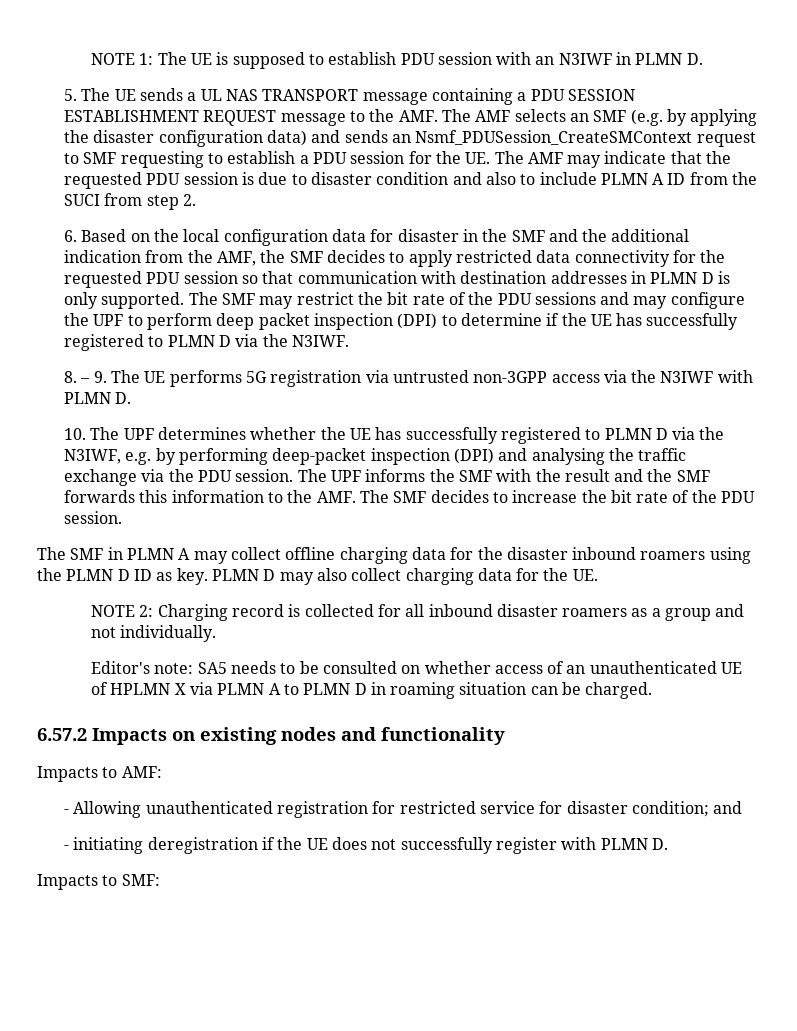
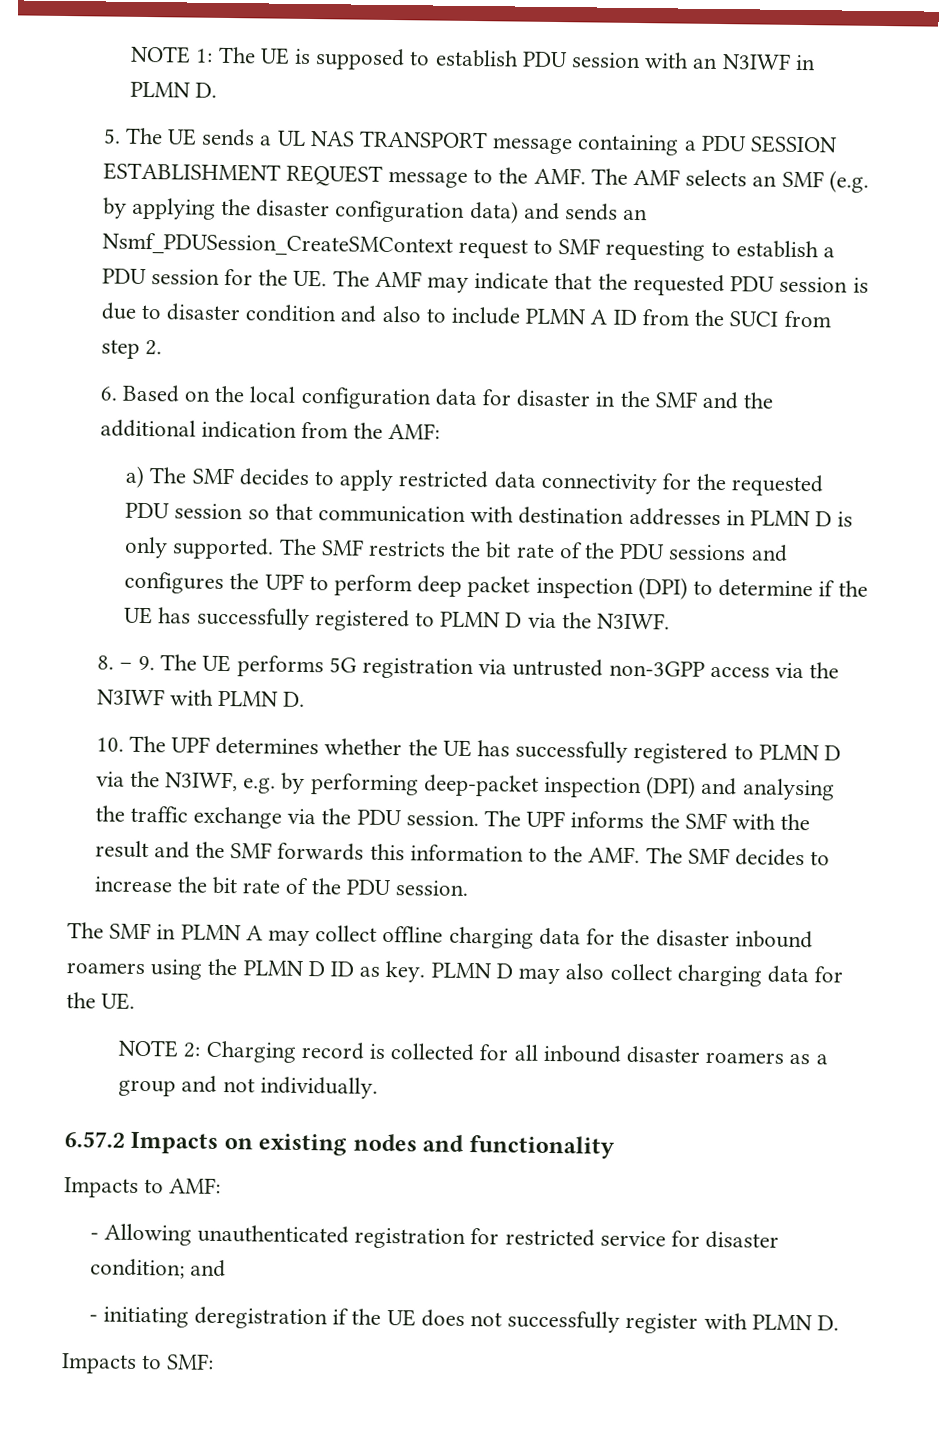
- 6. Based on the local configuration data for disaster in the SMF and the additional indication from the AMF, the SMF decides to apply restricted data connectivity for the requested PDU session so that communication with destination addresses in PLMN D is only supported.
+ 6. Based on the local configuration data for disaster in the SMF and the additional indication from the AMF:
+ a) The SMF decides to apply restricted data connectivity for the requested PDU session so that communication with destination addresses in PLMN D is only supported.
- The SMF may restrict the bit rate of the PDU sessions and may configure the UPF to perform deep packet inspection (DPI) to determine if the UE has successfully registered to PLMN D via the N3IWF.
+ The SMF restricts the bit rate of the PDU sessions and configures the UPF to perform deep packet inspection (DPI) to determine if the UE has successfully registered to PLMN D via the N3IWF.
- Editor's note: SA5 needs to be consulted on whether access of an unauthenticated UE of HPLMN X via PLMN A to PLMN D in roaming situation can be charged.

